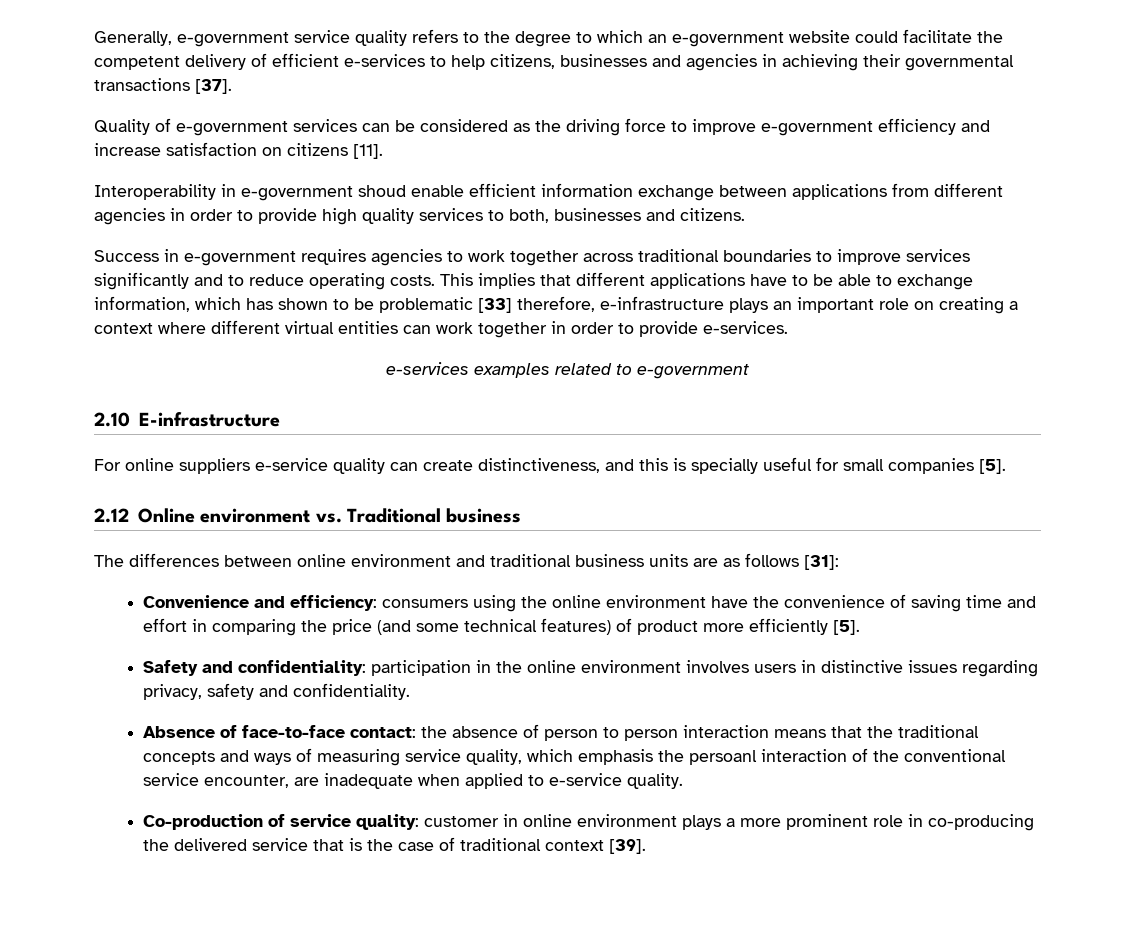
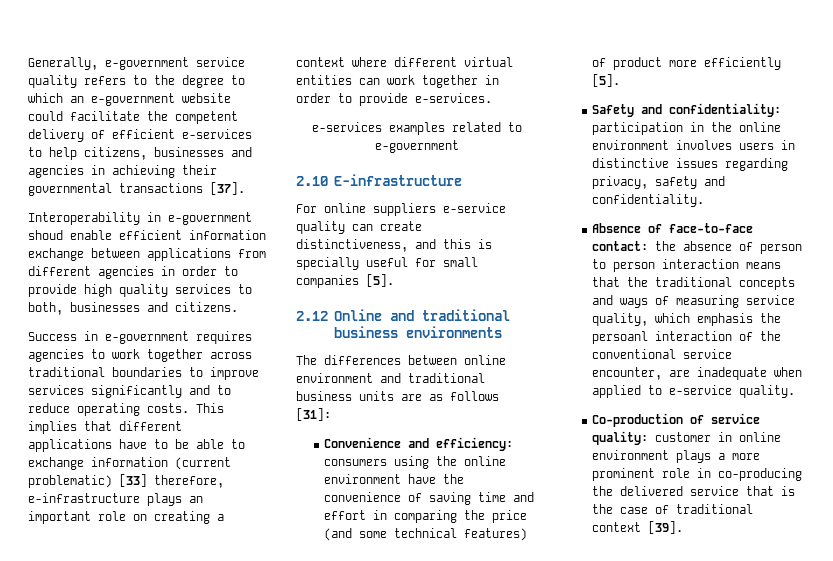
- Quality of e-government services can be considered as the driving force to improve e-government efficiency and increase satisfaction on citizens [11].
- This implies that different applications have to be able to exchange information, which has shown to be problematic [33] therefore, e-infrastructure plays an important role on creating a context where different virtual entities can work together in order to provide e-services.
+ This implies that different applications have to be able to exchange information (current problematic) [33] therefore, e-infrastructure plays an important role on creating a context where different virtual entities can work together in order to provide e-services.
- 2.12 Online environment vs. Traditional business
+ 2.12 Online and traditional business environments

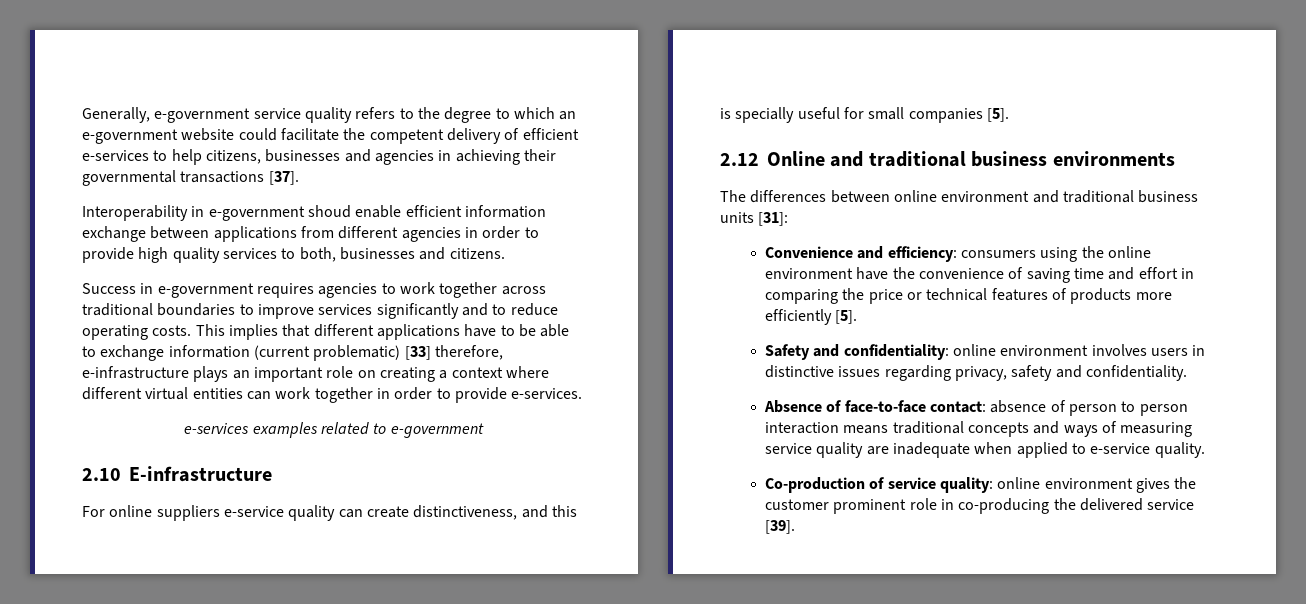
- The differences between online environment and traditional business units are as follows [31]:
+ The differences between online environment and traditional business units [31]:
- Convenience and efficiency: consumers using the online environment have the convenience of saving time and effort in comparing the price (and some technical features) of product more efficiently [5].
+ Convenience and efficiency: consumers using the online environment have the convenience of saving time and effort in comparing the price or technical features of products more efficiently [5].
- Safety and confidentiality: participation in the online environment involves users in distinctive issues regarding privacy, safety and confidentiality.
+ Safety and confidentiality: online environment involves users in distinctive issues regarding privacy, safety and confidentiality.
- Absence of face-to-face contact: the absence of person to person interaction means that the traditional concepts and ways of measuring service quality, which emphasis the persoanl interaction of the conventional service encounter, are inadequate when applied to e-service quality.
+ Absence of face-to-face contact: absence of person to person interaction means traditional concepts and ways of measuring service quality are inadequate when applied to e-service quality.
- Co-production of service quality: customer in online environment plays a more prominent role in co-producing the delivered service that is the case of traditional context [39].
+ Co-production of service quality: online environment gives the customer prominent role in co-producing the delivered service [39].

